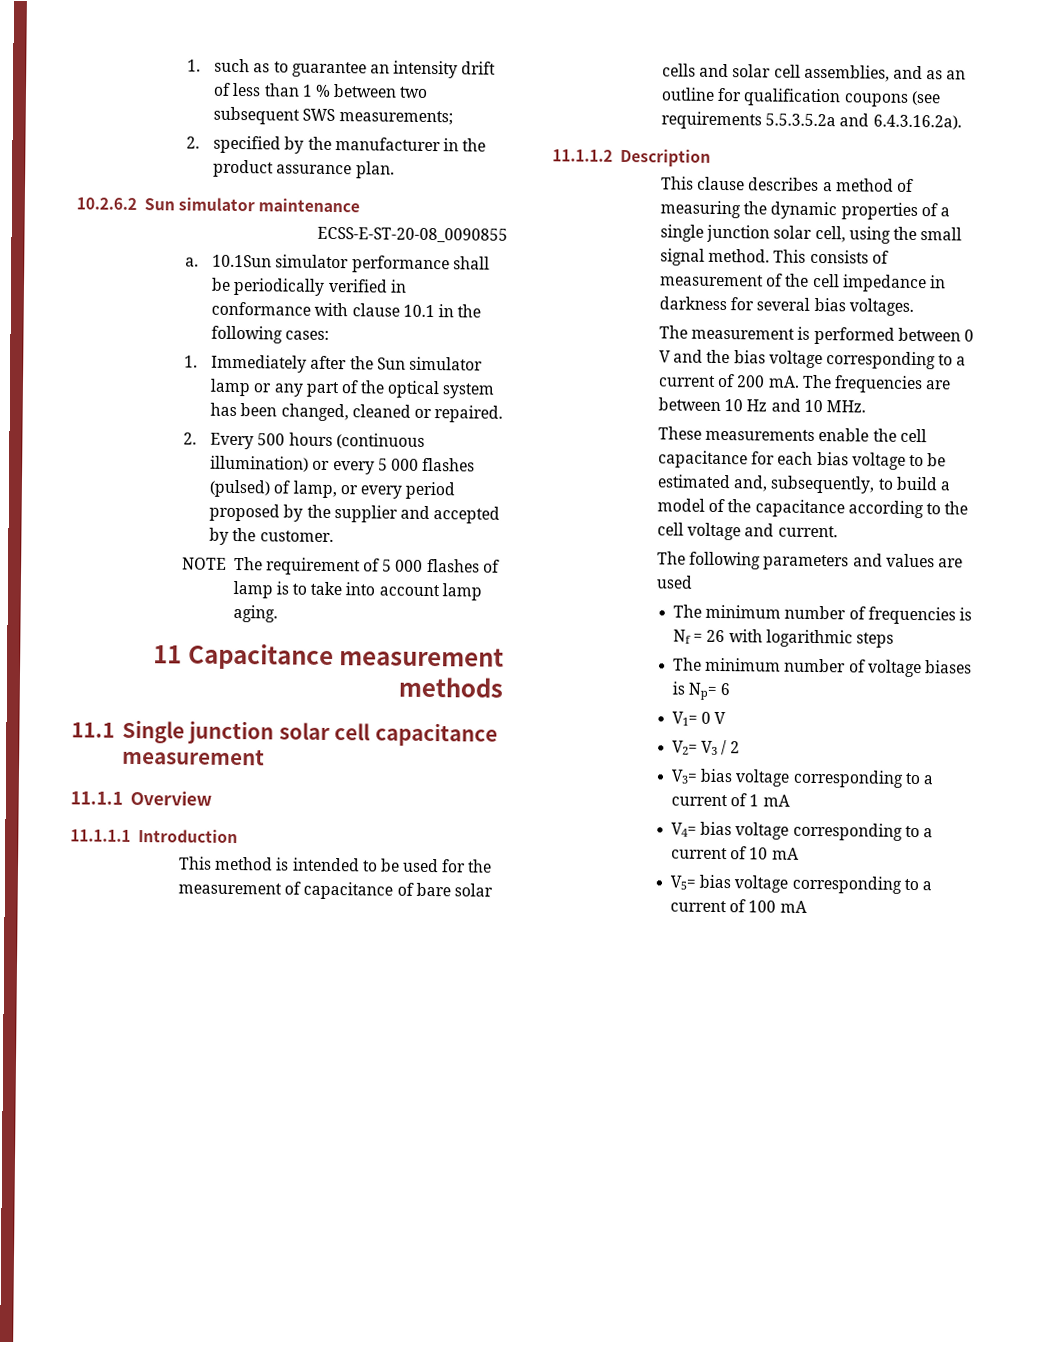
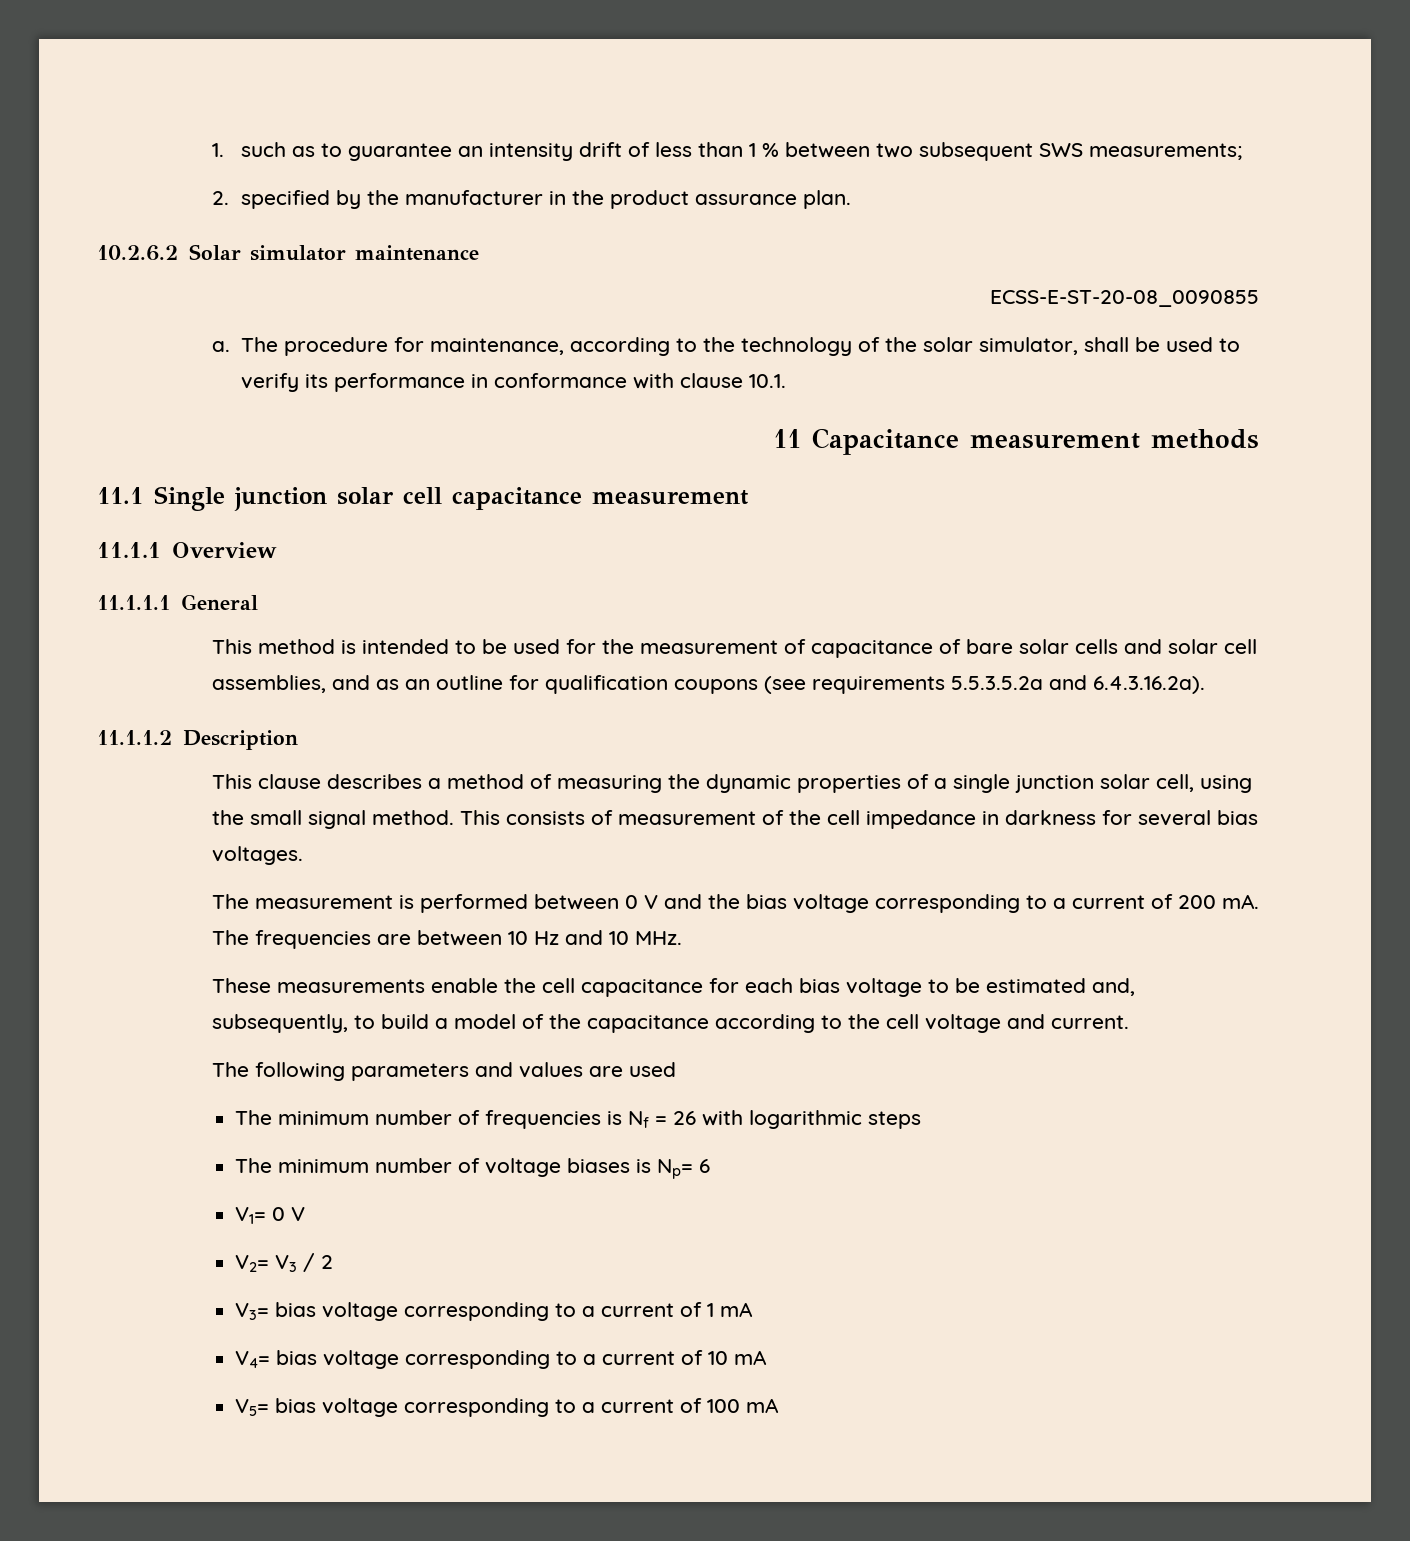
- 10.2.6.2 Sun simulator maintenance
+ 10.2.6.2 Solar simulator maintenance
- 10.1Sun simulator performance shall be periodically verified in conformance with clause 10.1 in the following cases:
- 1. Immediately after the Sun simulator lamp or any part of the optical system has been changed, cleaned or repaired.
- 2. Every 500 hours (continuous illumination) or every 5 000 flashes (pulsed) of lamp, or every period proposed by the supplier and accepted by the customer.
- NOTE The requirement of 5 000 flashes of lamp is to take into account lamp aging.
+ The procedure for maintenance, according to the technology of the solar simulator, shall be used to verify its performance in conformance with clause 10.1.
- 11.1.1.1 Introduction
+ 11.1.1.1 General

